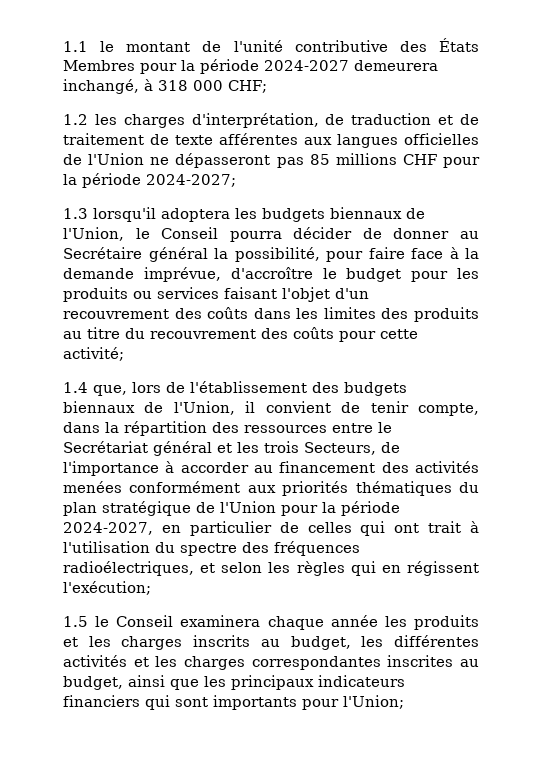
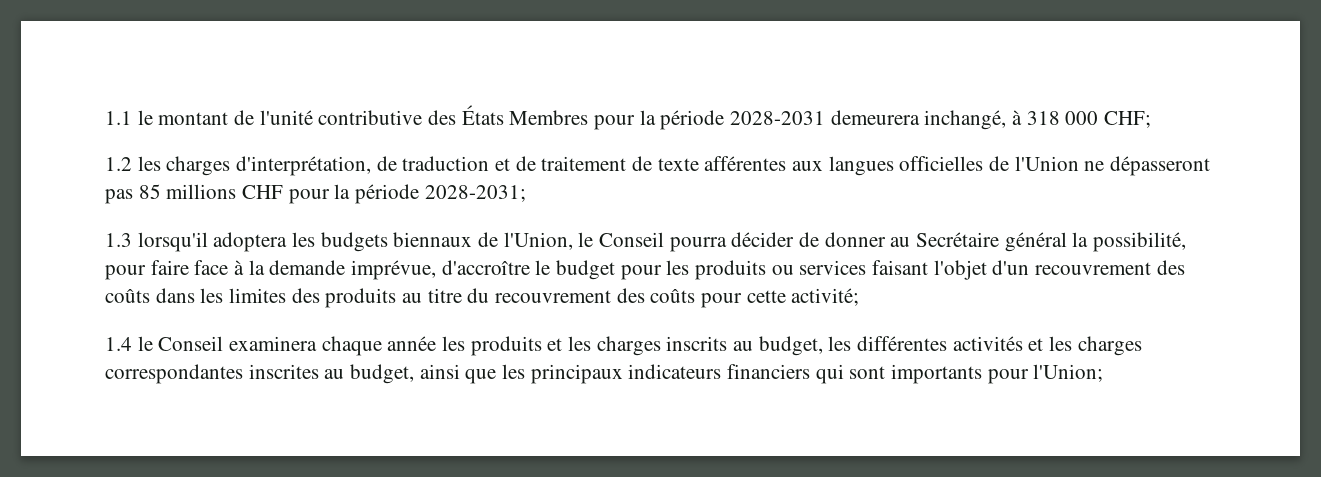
- 1.1 le montant de l'unité contributive des États Membres pour la période 2024-2027 demeurera inchangé, à 318 000 CHF;
+ 1.1 le montant de l'unité contributive des États Membres pour la période 2028-2031 demeurera inchangé, à 318 000 CHF;
- 1.2 les charges d'interprétation, de traduction et de traitement de texte afférentes aux langues officielles de l'Union ne dépasseront pas 85 millions CHF pour la période 2024-2027;
+ 1.2 les charges d'interprétation, de traduction et de traitement de texte afférentes aux langues officielles de l'Union ne dépasseront pas 85 millions CHF pour la période 2028-2031;
- 1.4 que, lors de l'établissement des budgets biennaux de l'Union, il convient de tenir compte, dans la répartition des ressources entre le Secrétariat général et les trois Secteurs, de l'importance à accorder au financement des activités menées conformément aux priorités thématiques du plan stratégique de l'Union pour la période 2024-2027, en particulier de celles qui ont trait à l'utilisation du spectre des fréquences radioélectriques, et selon les règles qui en régissent l'exécution;
- 1.5 le Conseil examinera chaque année les produits et les charges inscrits au budget, les différentes activités et les charges correspondantes inscrites au budget, ainsi que les principaux indicateurs financiers qui sont importants pour l'Union;
+ 1.4 le Conseil examinera chaque année les produits et les charges inscrits au budget, les différentes activités et les charges correspondantes inscrites au budget, ainsi que les principaux indicateurs financiers qui sont importants pour l'Union;

